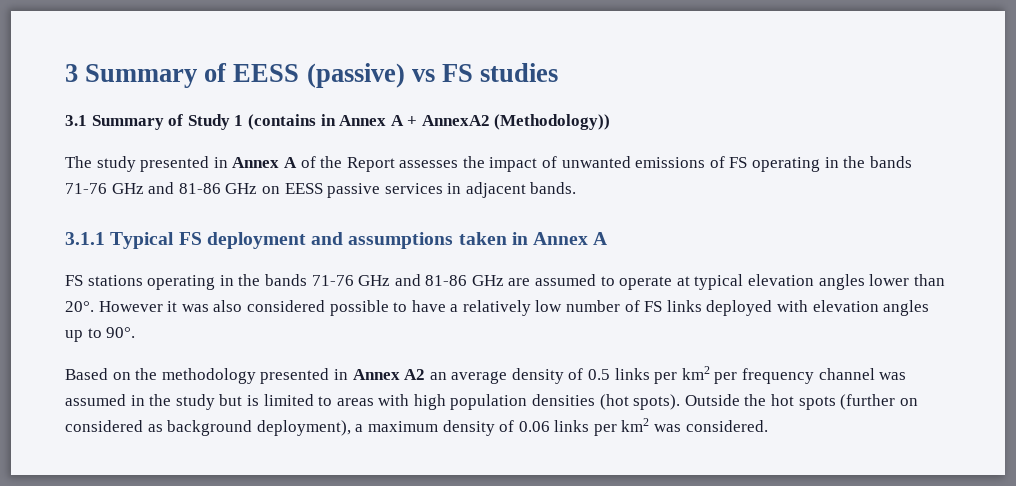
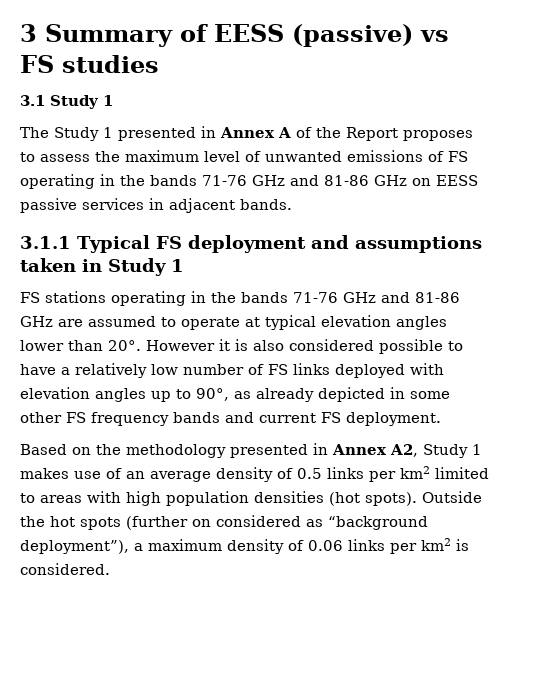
- 3.1 Summary of Study 1 (contains in Annex A + AnnexA2 (Methodology))
+ 3.1 Study 1
- The study presented in Annex A of the Report assesses the impact of unwanted emissions of FS operating in the bands 71-76 GHz and 81-86 GHz on EESS passive services in adjacent bands.
+ The Study 1 presented in Annex A of the Report proposes to assess the maximum level of unwanted emissions of FS operating in the bands 71-76 GHz and 81-86 GHz on EESS passive services in adjacent bands.
- 3.1.1 Typical FS deployment and assumptions taken in Annex A
+ 3.1.1 Typical FS deployment and assumptions taken in Study 1
- However it was also considered possible to have a relatively low number of FS links deployed with elevation angles up to 90°.
+ However it is also considered possible to have a relatively low number of FS links deployed with elevation angles up to 90°, as already depicted in some other FS frequency bands and current FS deployment.
- Based on the methodology presented in Annex A2 an average density of 0.5 links per km2 per frequency channel was assumed in the study but is limited to areas with high population densities (hot spots).
+ Based on the methodology presented in Annex A2, Study 1 makes use of an average density of 0.5 links per km2 limited to areas with high population densities (hot spots).
- Outside the hot spots (further on considered as background deployment), a maximum density of 0.06 links per km2 was considered.
+ Outside the hot spots (further on considered as “background deployment”), a maximum density of 0.06 links per km2 is considered.

